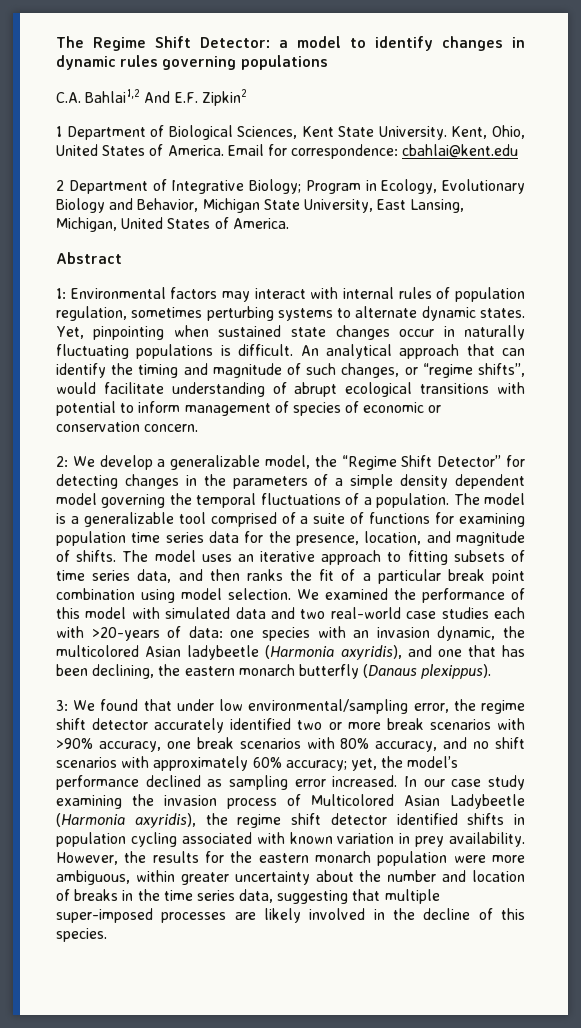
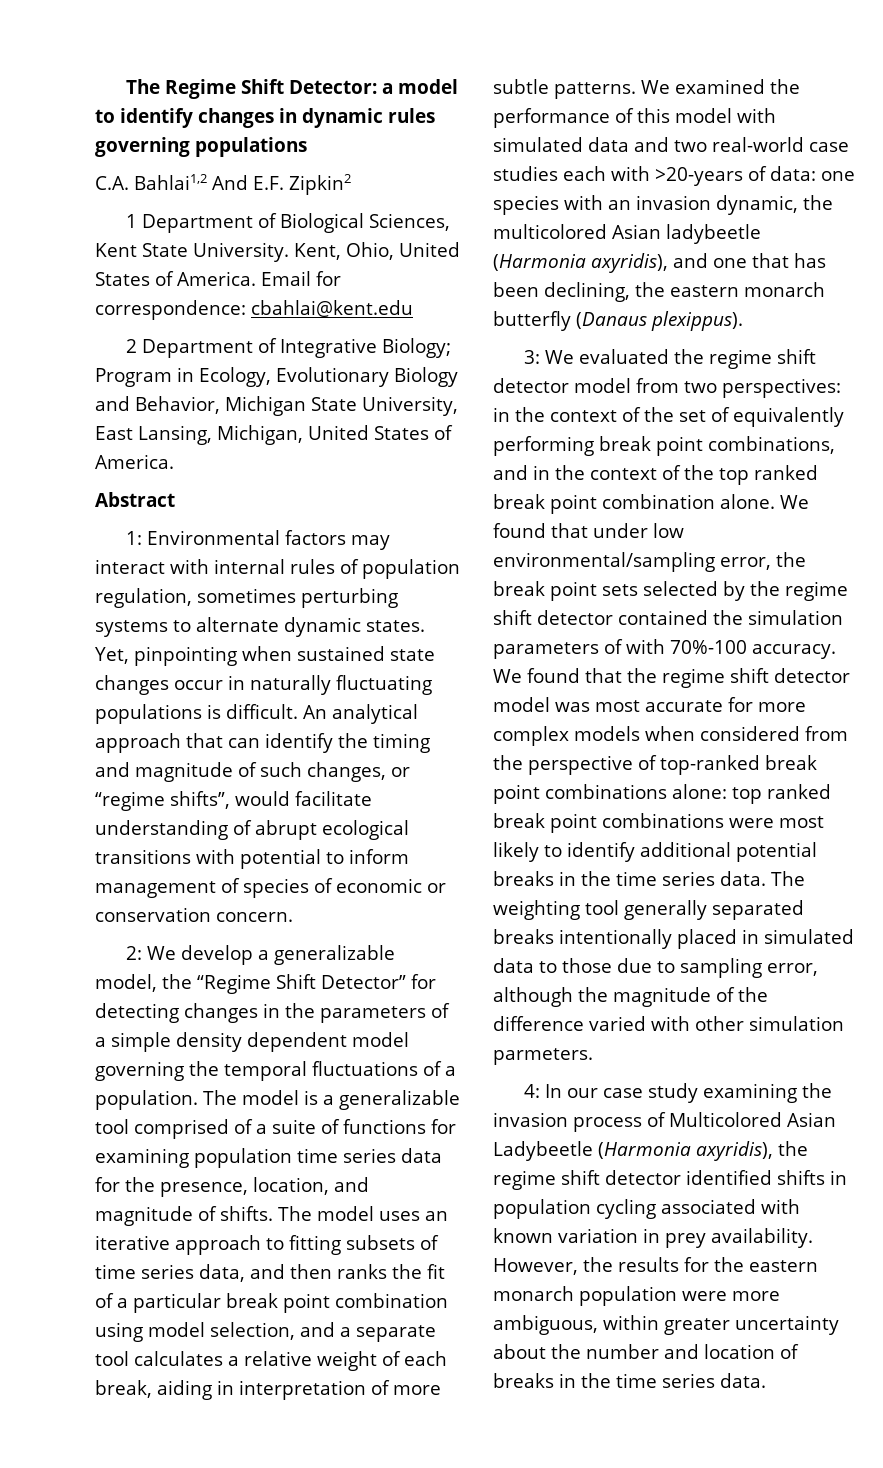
- The model uses an iterative approach to fitting subsets of time series data, and then ranks the fit of a particular break point combination using model selection.
+ The model uses an iterative approach to fitting subsets of time series data, and then ranks the fit of a particular break point combination using model selection, and a separate tool calculates a relative weight of each break, aiding in interpretation of more subtle patterns.
- 3: We found that under low environmental/sampling error, the regime shift detector accurately identified two or more break scenarios with >90% accuracy, one break scenarios with 80% accuracy, and no shift scenarios with approximately 60% accuracy; yet, the model’s performance declined as sampling error increased. In our case study examining the invasion process of Multicolored Asian Ladybeetle (Harmonia axyridis), the regime shift detector identified shifts in population cycling associated with known variation in prey availability.
+ 3: We evaluated the regime shift detector model from two perspectives: in the context of the set of equivalently performing break point combinations, and in the context of the top ranked break point combination alone. We found that under low environmental/sampling error, the break point sets selected by the regime shift detector contained the simulation parameters of with 70%-100 accuracy. We found that the regime shift detector model was most accurate for more complex models when considered from the perspective of top-ranked break point combinations alone: top ranked break point combinations were most likely to identify additional potential breaks in the time series data. The weighting tool generally separated breaks intentionally placed in simulated data to those due to sampling error, although the magnitude of the difference varied with other simulation parmeters.
+ 4: In our case study examining the invasion process of Multicolored Asian Ladybeetle (Harmonia axyridis), the regime shift detector identified shifts in population cycling associated with known variation in prey availability.
- However, the results for the eastern monarch population were more ambiguous, within greater uncertainty about the number and location of breaks in the time series data, suggesting that multiple super-imposed processes are likely involved in the decline of this species.
+ However, the results for the eastern monarch population were more ambiguous, within greater uncertainty about the number and location of breaks in the time series data.

